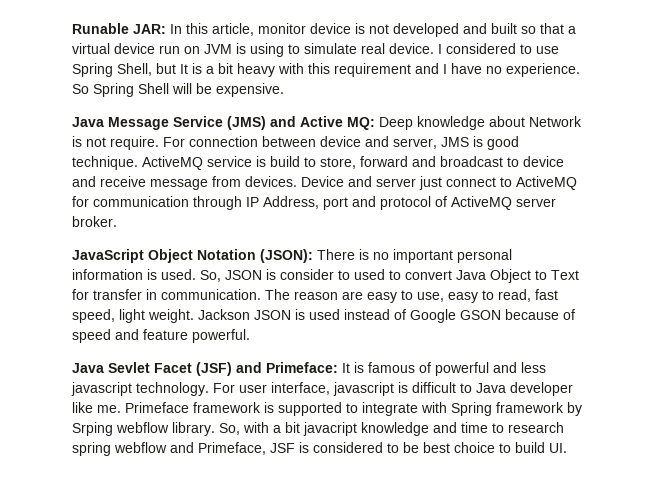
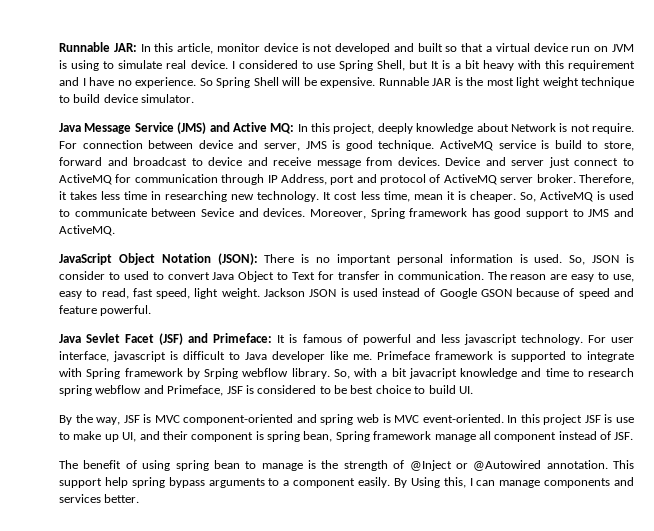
- Runable JAR: In this article, monitor device is not developed and built so that a virtual device run on JVM is using to simulate real device.
+ Runnable JAR: In this article, monitor device is not developed and built so that a virtual device run on JVM is using to simulate real device.
+ Runnable JAR is the most light weight technique to build device simulator.
- Java Message Service (JMS) and Active MQ: Deep knowledge about Network is not require.
+ Java Message Service (JMS) and Active MQ: In this project, deeply knowledge about Network is not require.
+ Therefore, it takes less time in researching new technology. It cost less time, mean it is cheaper. So, ActiveMQ is used to communicate between Sevice and devices. Moreover, Spring framework has good support to JMS and ActiveMQ.
+ By the way, JSF is MVC component-oriented and spring web is MVC event-oriented. In this project JSF is use to make up UI, and their component is spring bean, Spring framework manage all component instead of JSF.
+ The benefit of using spring bean to manage is the strength of @Inject or @Autowired annotation. This support help spring bypass arguments to a component easily. By Using this, I can manage components and services better.

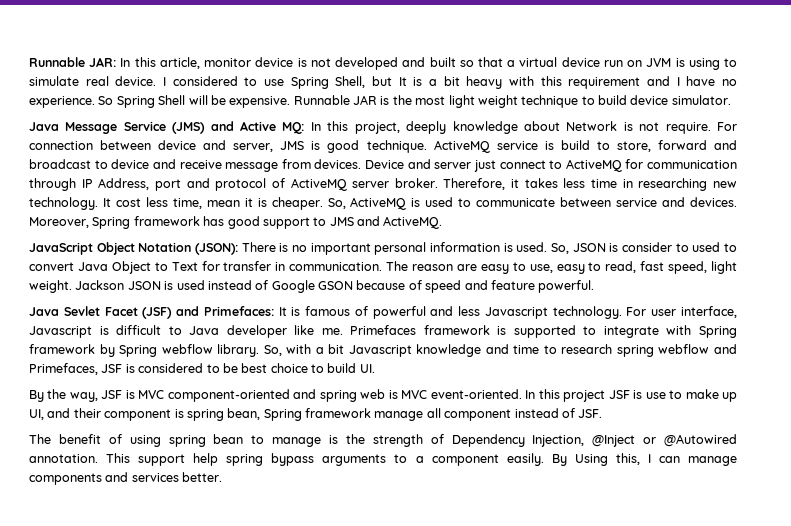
- So, ActiveMQ is used to communicate between Sevice and devices.
+ So, ActiveMQ is used to communicate between service and devices.
- Java Sevlet Facet (JSF) and Primeface: It is famous of powerful and less javascript technology.
+ Java Sevlet Facet (JSF) and Primefaces: It is famous of powerful and less Javascript technology.
- For user interface, javascript is difficult to Java developer like me.
+ For user interface, Javascript is difficult to Java developer like me.
- Primeface framework is supported to integrate with Spring framework by Srping webflow library.
+ Primefaces framework is supported to integrate with Spring framework by Spring webflow library.
- So, with a bit javacript knowledge and time to research spring webflow and Primeface, JSF is considered to be best choice to build UI.
+ So, with a bit Javascript knowledge and time to research spring webflow and Primefaces, JSF is considered to be best choice to build UI.
- The benefit of using spring bean to manage is the strength of @Inject or @Autowired annotation.
+ The benefit of using spring bean to manage is the strength of Dependency Injection, @Inject or @Autowired annotation.

